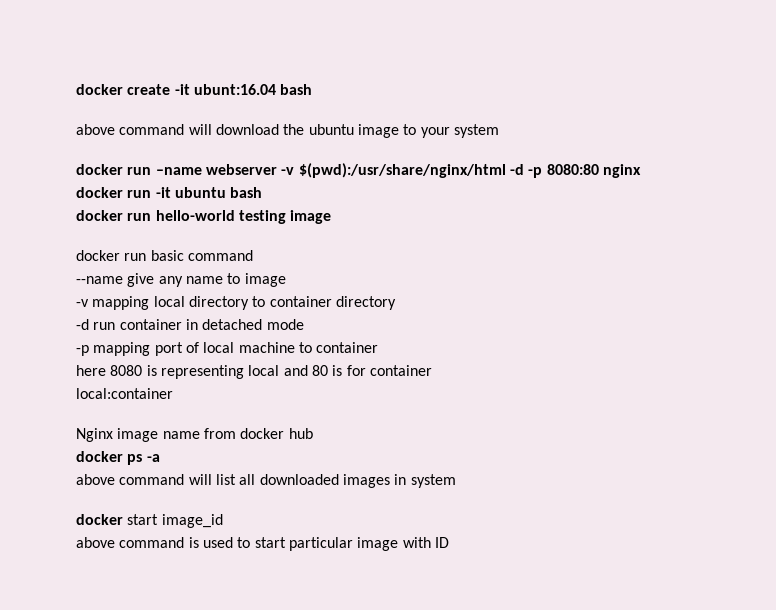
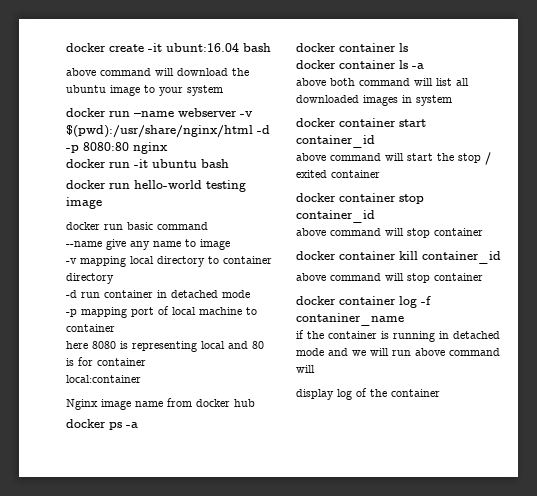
  docker ps -a
- above command will list all downloaded images in system
+ docker container ls
+ docker container ls -a
+ above both command will list all downloaded images in system
- docker start image_id
- above command is used to start particular image with ID
+ docker container start container_id
+ above command will start the stop / exited container
+ docker container stop container_id
+ above command will stop container
+ docker container kill container_id
+ above command will stop container
+ docker container log -f contaniner_name
+ if the container is running in detached mode and we will run above command will
+ display log of the container

